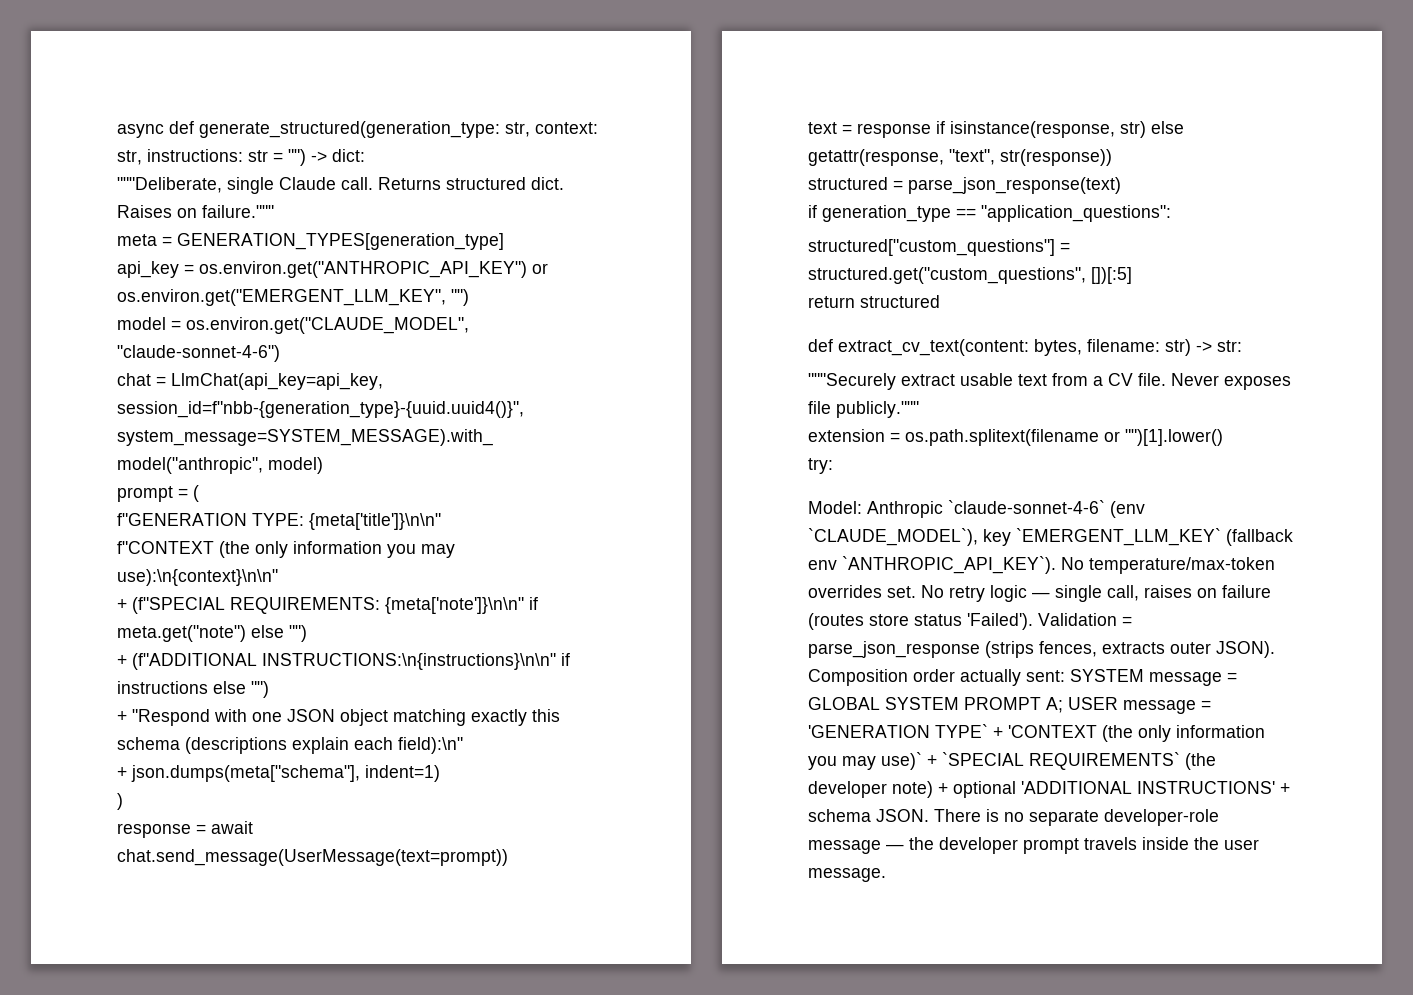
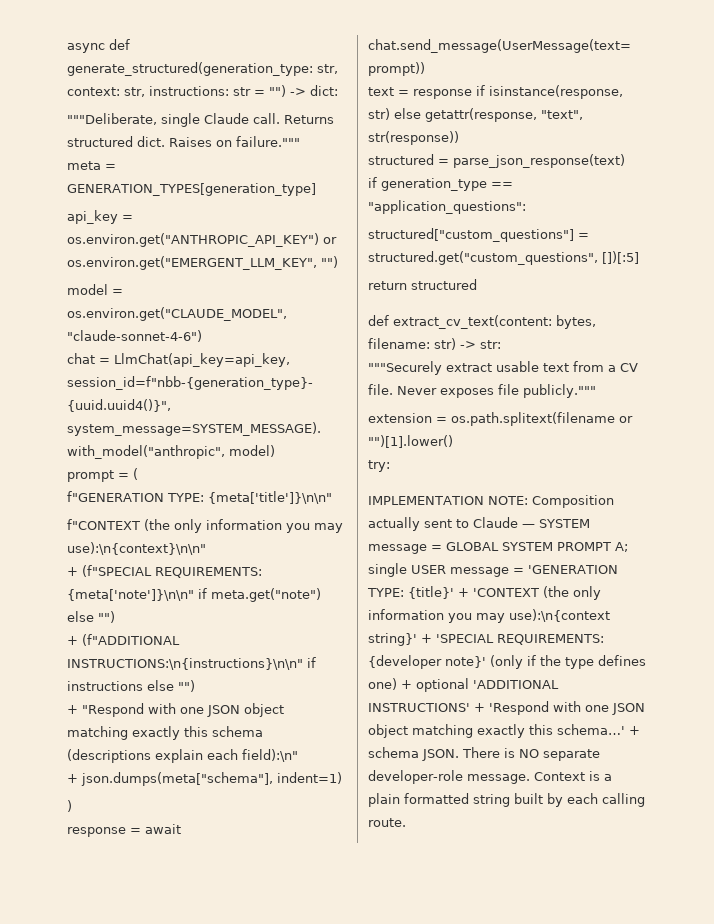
- Model: Anthropic `claude-sonnet-4-6` (env `CLAUDE_MODEL`), key `EMERGENT_LLM_KEY` (fallback env `ANTHROPIC_API_KEY`). No temperature/max-token overrides set. No retry logic — single call, raises on failure (routes store status 'Failed'). Validation = parse_json_response (strips fences, extracts outer JSON). Composition order actually sent: SYSTEM message = GLOBAL SYSTEM PROMPT A; USER message = 'GENERATION TYPE` + 'CONTEXT (the only information you may use)` + `SPECIAL REQUIREMENTS` (the developer note) + optional 'ADDITIONAL INSTRUCTIONS' + schema JSON.
+ IMPLEMENTATION NOTE: Composition actually sent to Claude — SYSTEM message = GLOBAL SYSTEM PROMPT A; single USER message = 'GENERATION TYPE: {title}' + 'CONTEXT (the only information you may use):\n{context string}' + 'SPECIAL REQUIREMENTS: {developer note}' (only if the type defines one) + optional 'ADDITIONAL INSTRUCTIONS' + 'Respond with one JSON object matching exactly this schema…' + schema JSON.
- There is no separate developer-role message — the developer prompt travels inside the user message.
+ There is NO separate developer-role message. Context is a plain formatted string built by each calling route.

